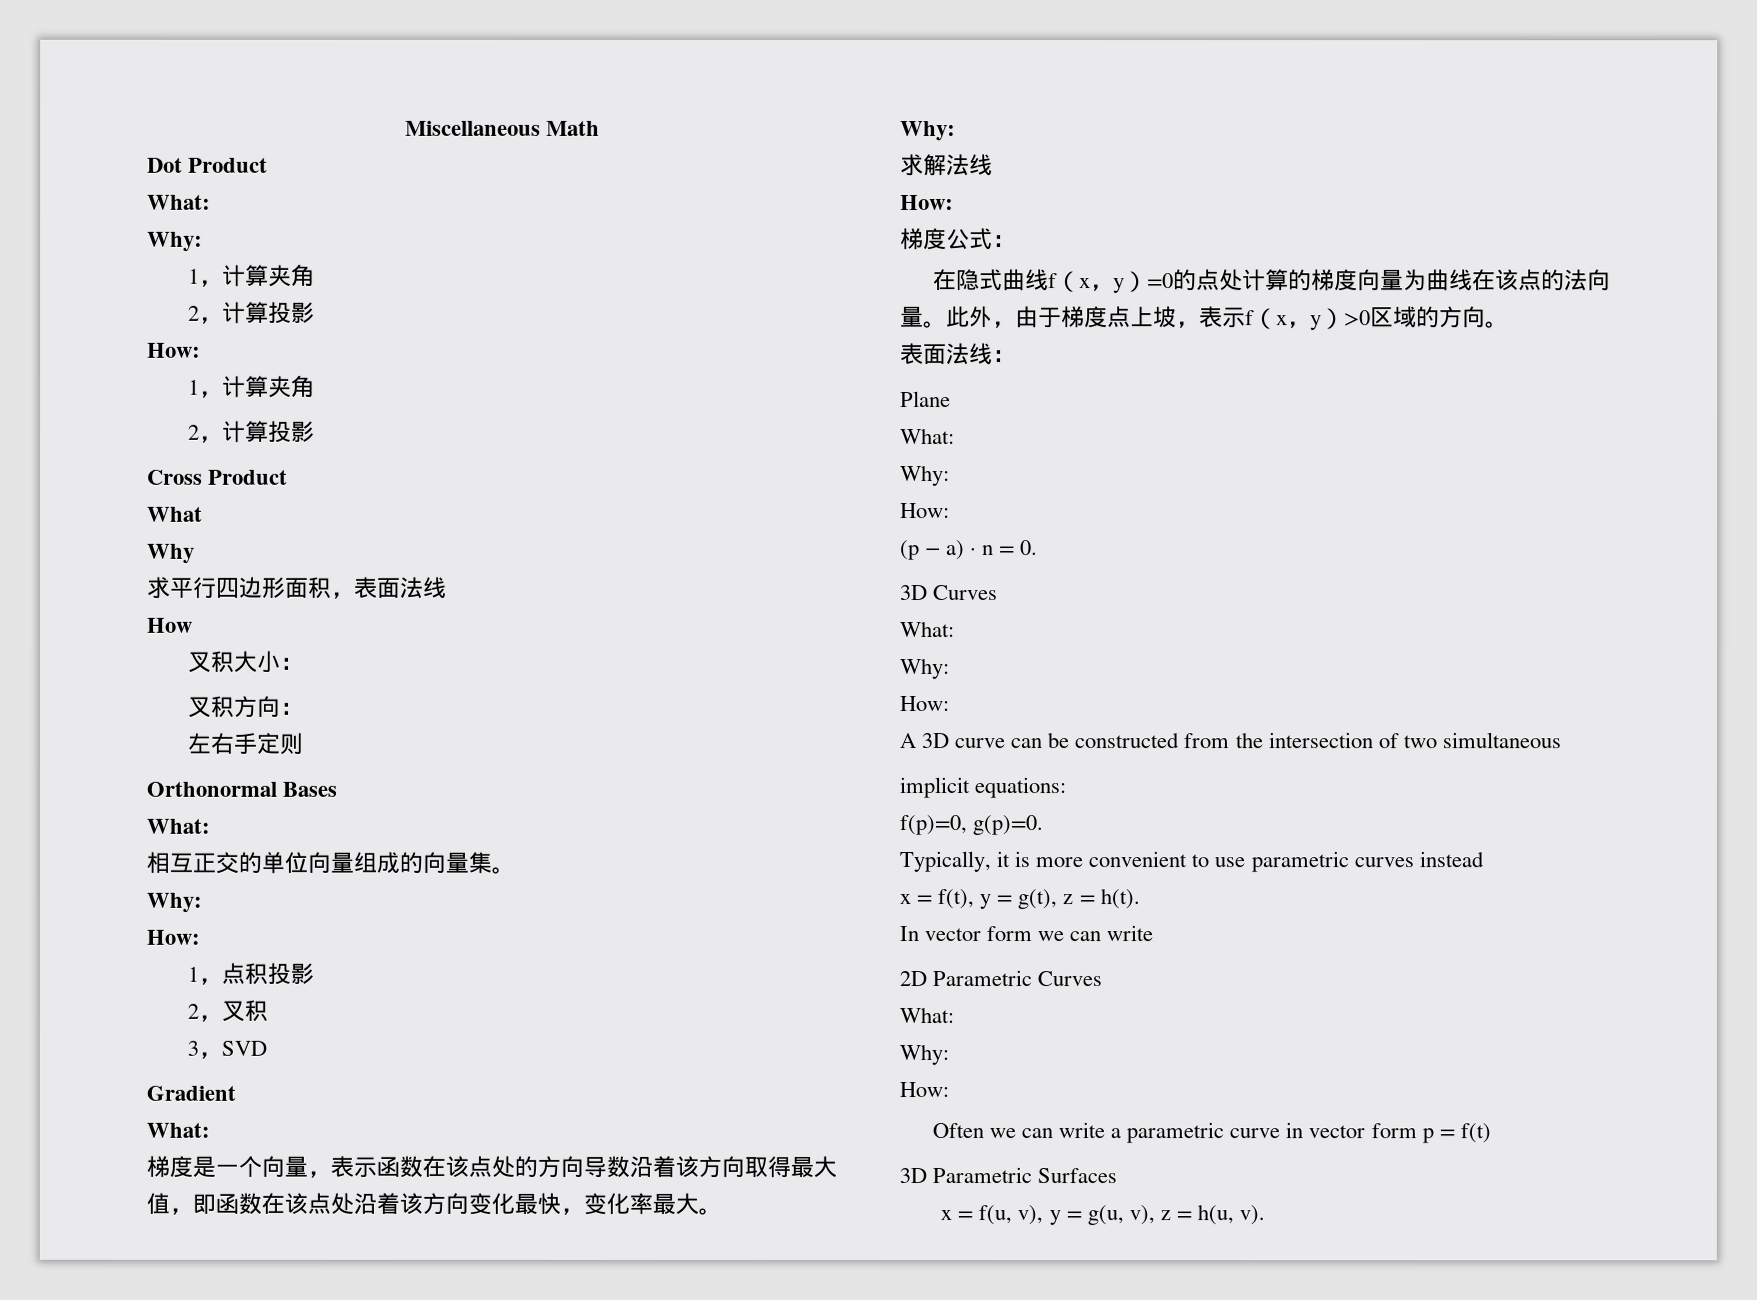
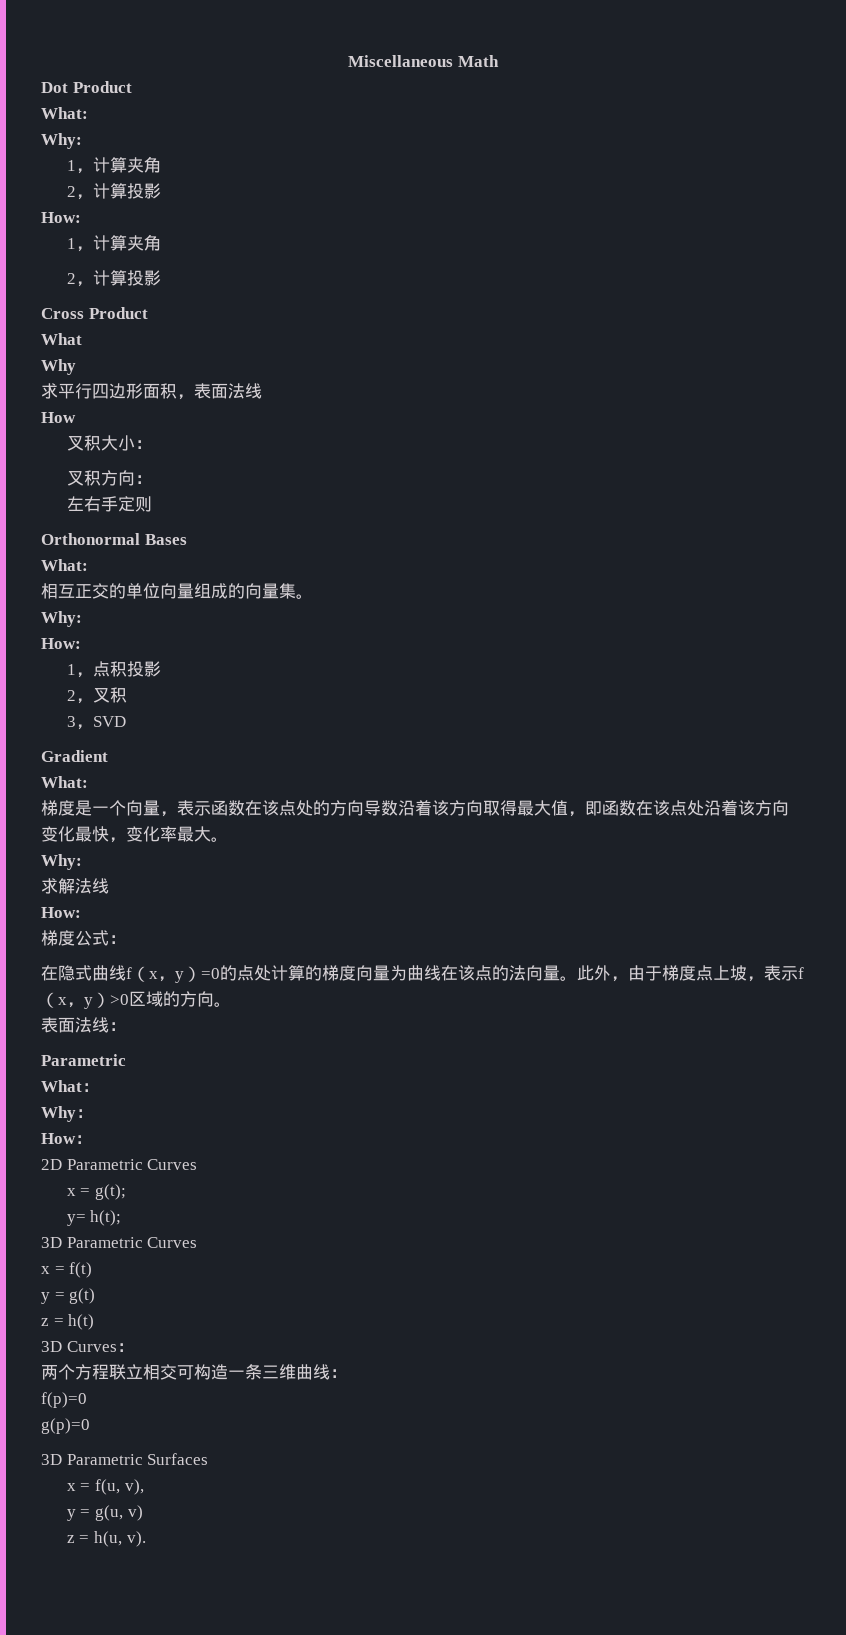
  表面法线：
- Plane
- What:
- Why:
- How:
- (p − a) · n = 0.
- 3D Curves
- What:
- Why:
- How:
- A 3D curve can be constructed from the intersection of two simultaneous
- implicit equations:
- f(p)=0, g(p)=0.
- Typically, it is more convenient to use parametric curves instead
- x = f(t), y = g(t), z = h(t).
- In vector form we can write
+ Parametric
+ What：
+ Why：
+ How：
  2D Parametric Curves
- What:
- Why:
- How:
- Often we can write a parametric curve in vector form p = f(t)
+ x = g(t);
+ y= h(t);
+ 3D Parametric Curves
+ x = f(t)
+ y = g(t)
+ z = h(t)
+ 3D Curves：
+ 两个方程联立相交可构造一条三维曲线：
+ f(p)=0
+ g(p)=0
- x = f(u, v), y = g(u, v), z = h(u, v).
+ x = f(u, v),
+ y = g(u, v)
+ z = h(u, v).

